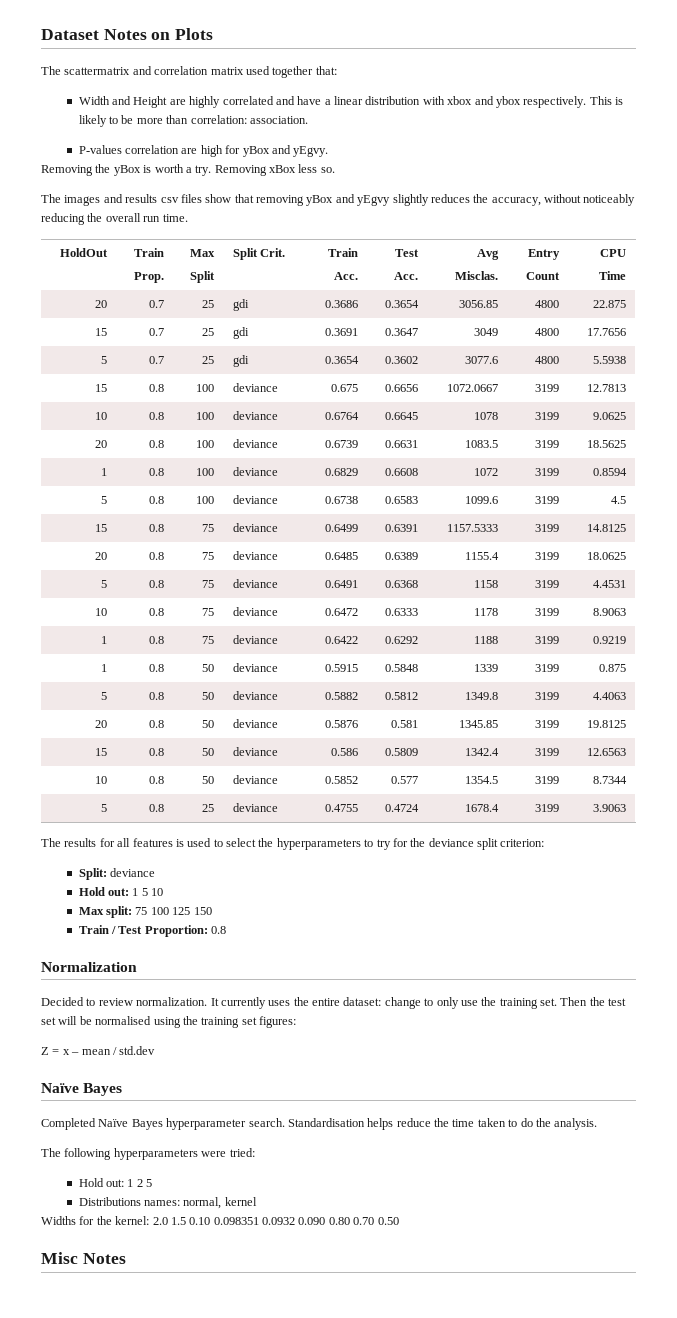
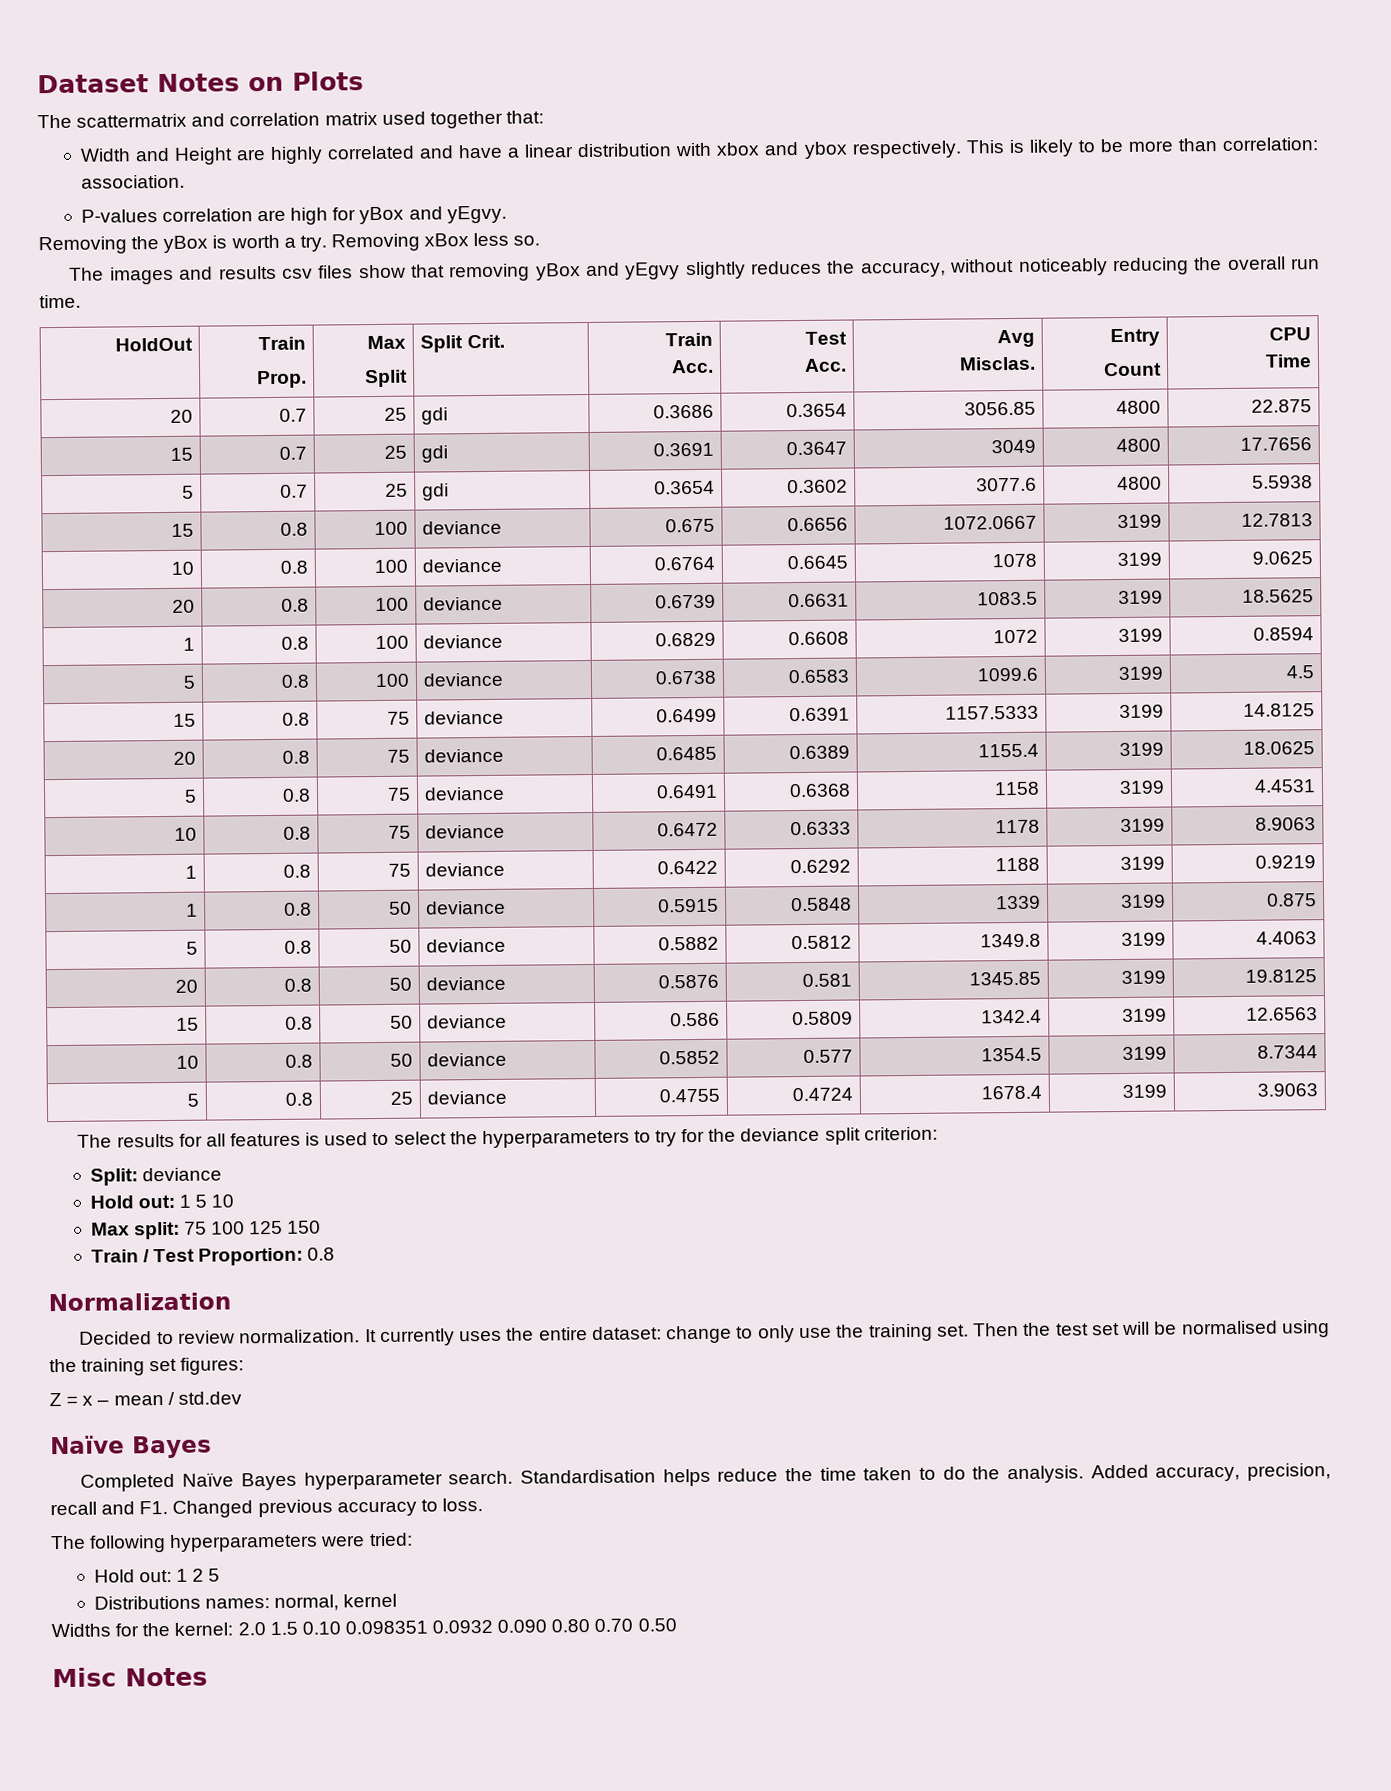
+ Added accuracy, precision, recall and F1. Changed previous accuracy to loss.

